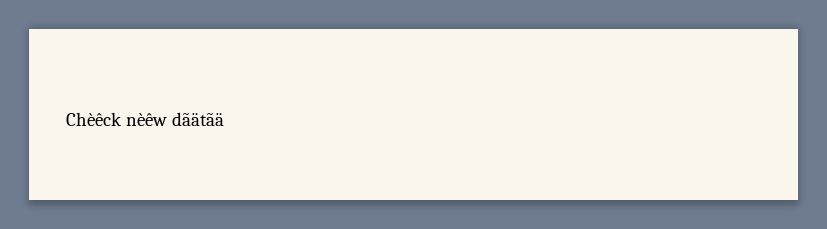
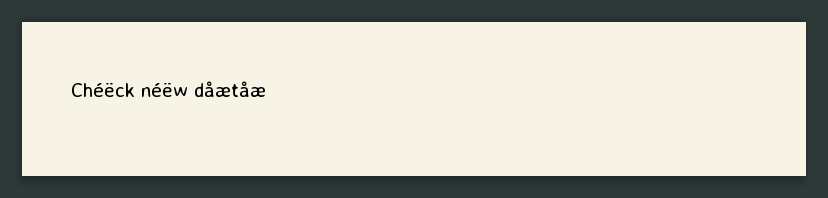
- Chèêck nèêw dãätãä
+ Chéëck néëw dåætåæ

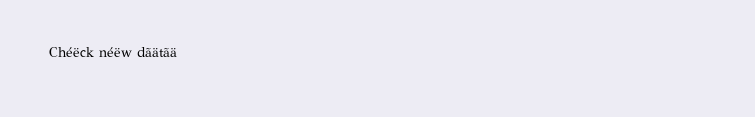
- Chéëck néëw dåætåæ
+ Chéëck néëw dãätãä

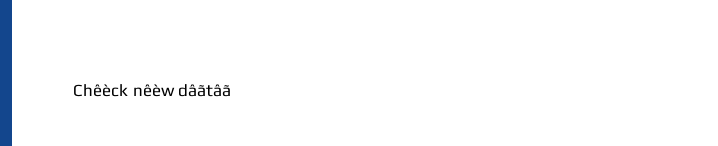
- Chéëck néëw dãätãä
+ Chêèck nêèw dâãtâã

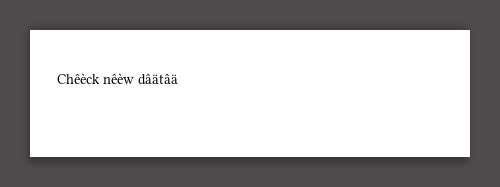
- Chêèck nêèw dâãtâã
+ Chêèck nêèw dâätâä

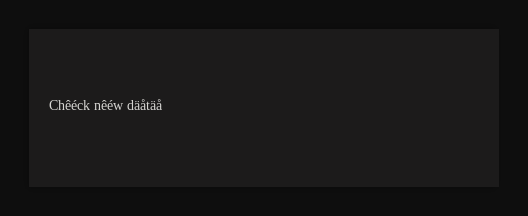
- Chêèck nêèw dâätâä
+ Chêéck nêéw däåtäå

